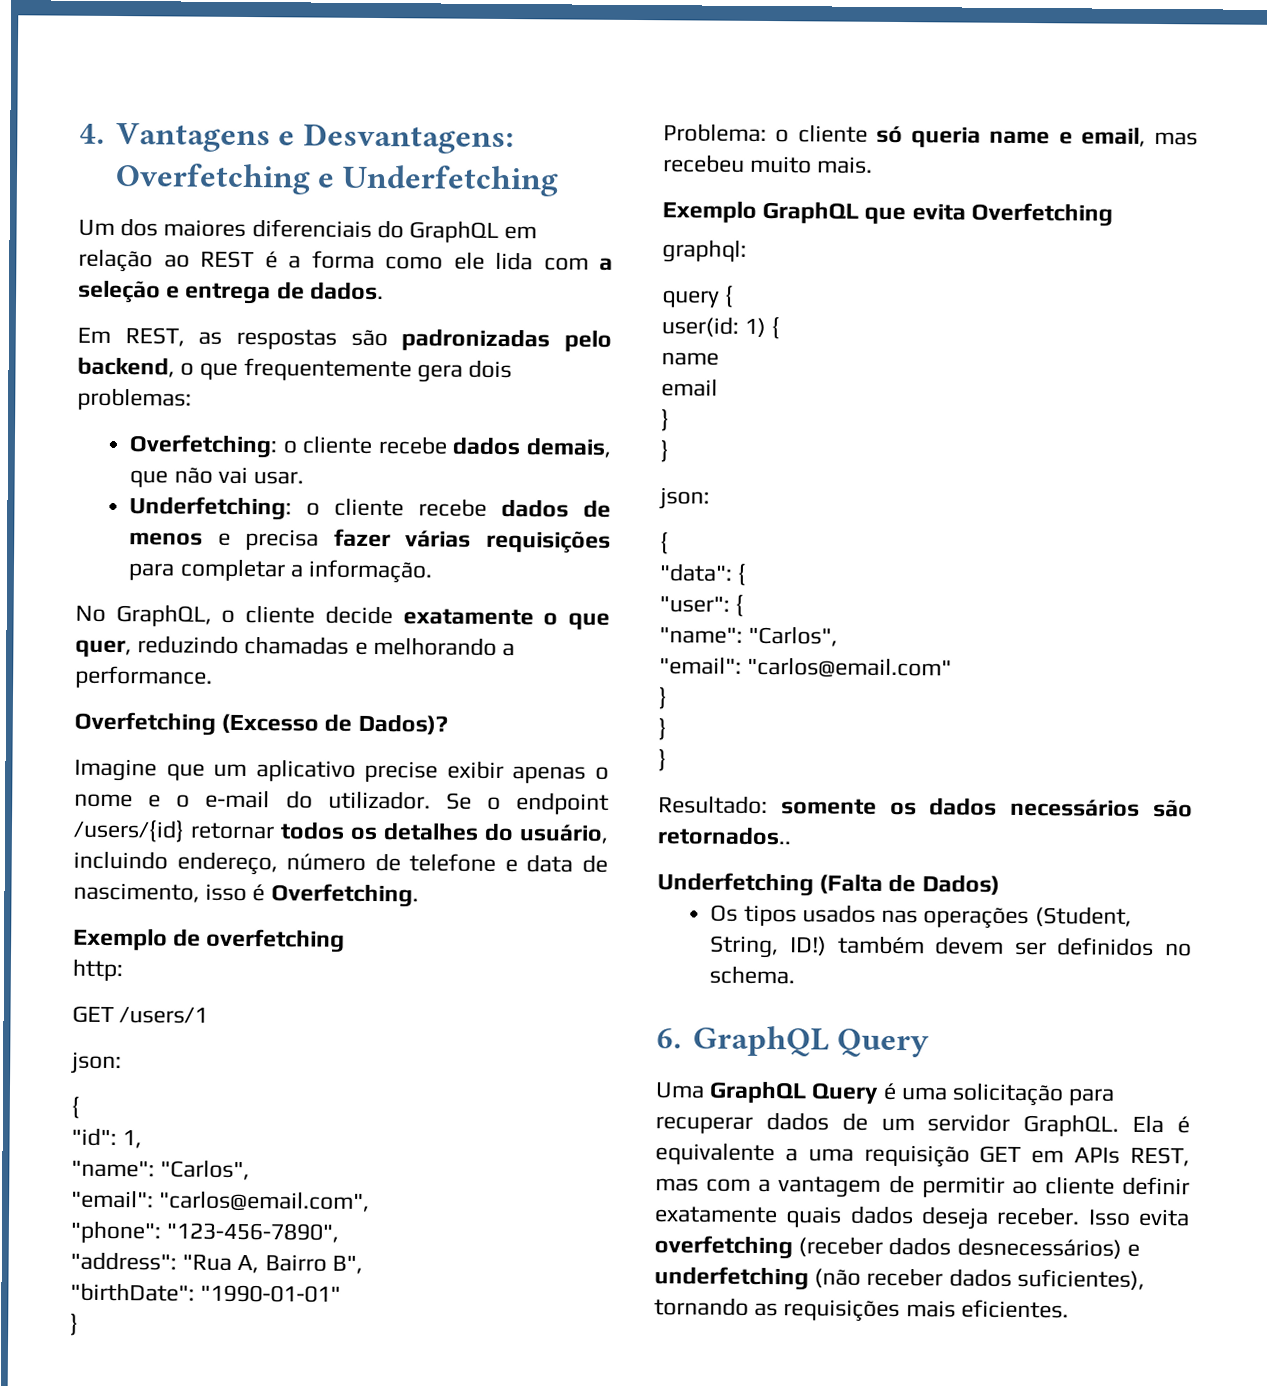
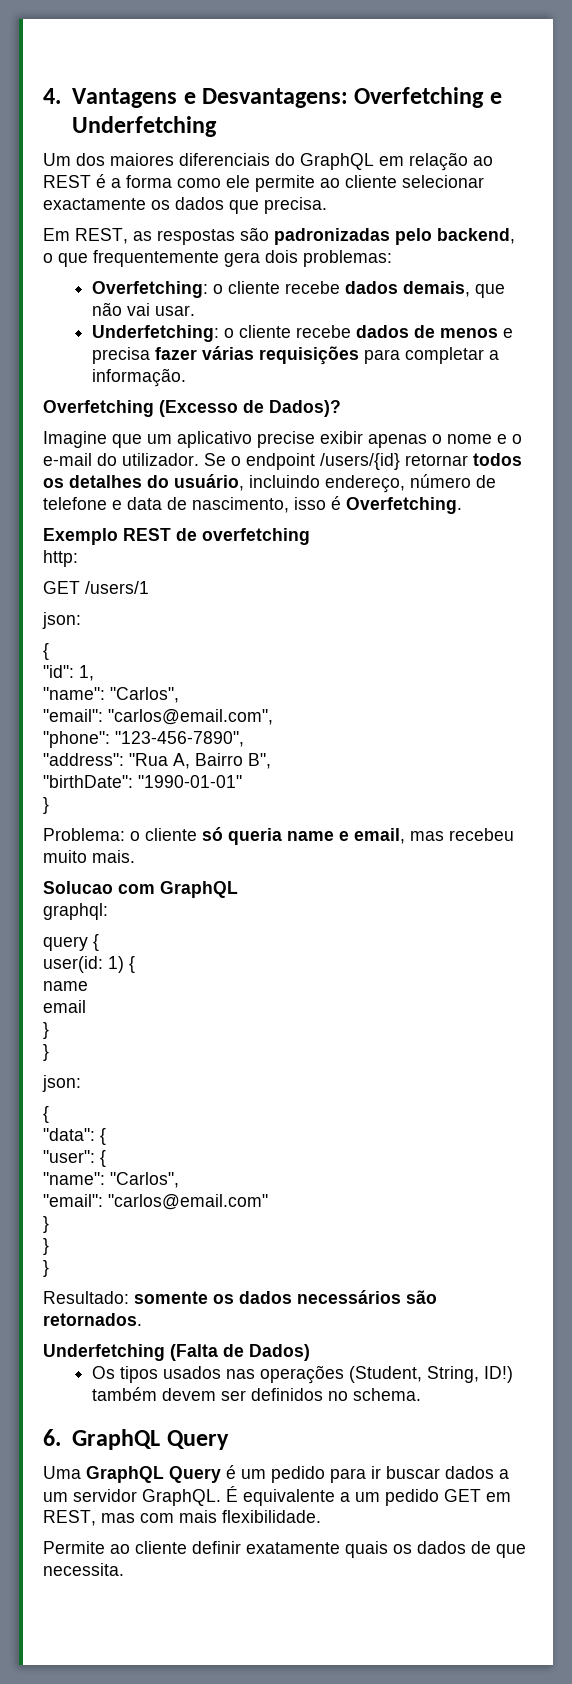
- Um dos maiores diferenciais do GraphQL em relação ao REST é a forma como ele lida com a seleção e entrega de dados.
+ Um dos maiores diferenciais do GraphQL em relação ao REST é a forma como ele permite ao cliente selecionar exactamente os dados que precisa.
- No GraphQL, o cliente decide exatamente o que quer, reduzindo chamadas e melhorando a performance.
- Exemplo de overfetching
+ Exemplo REST de overfetching
- Exemplo GraphQL que evita Overfetching
+ Solucao com GraphQL
- Resultado: somente os dados necessários são retornados..
+ Resultado: somente os dados necessários são retornados.
- Uma GraphQL Query é uma solicitação para recuperar dados de um servidor GraphQL. Ela é equivalente a uma requisição GET em APIs REST, mas com a vantagem de permitir ao cliente definir exatamente quais dados deseja receber. Isso evita overfetching (receber dados desnecessários) e underfetching (não receber dados suficientes), tornando as requisições mais eficientes.
+ Uma GraphQL Query é um pedido para ir buscar dados a um servidor GraphQL. É equivalente a um pedido GET em REST, mas com mais flexibilidade.
+ Permite ao cliente definir exatamente quais os dados de que necessita.

